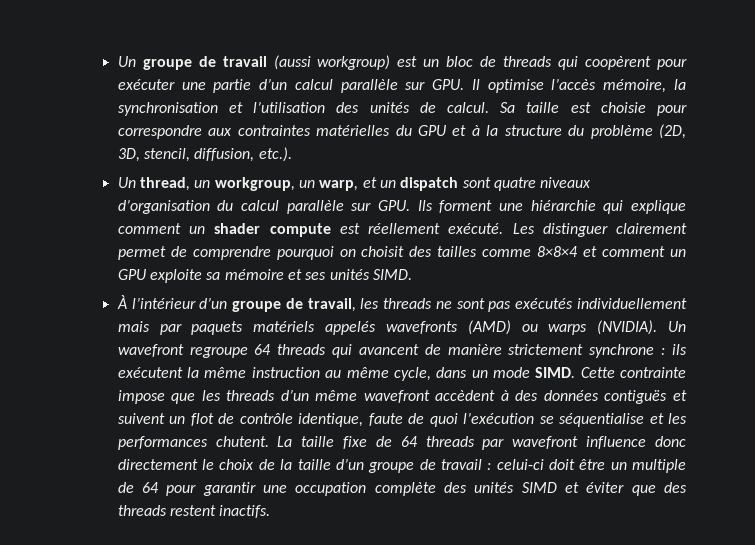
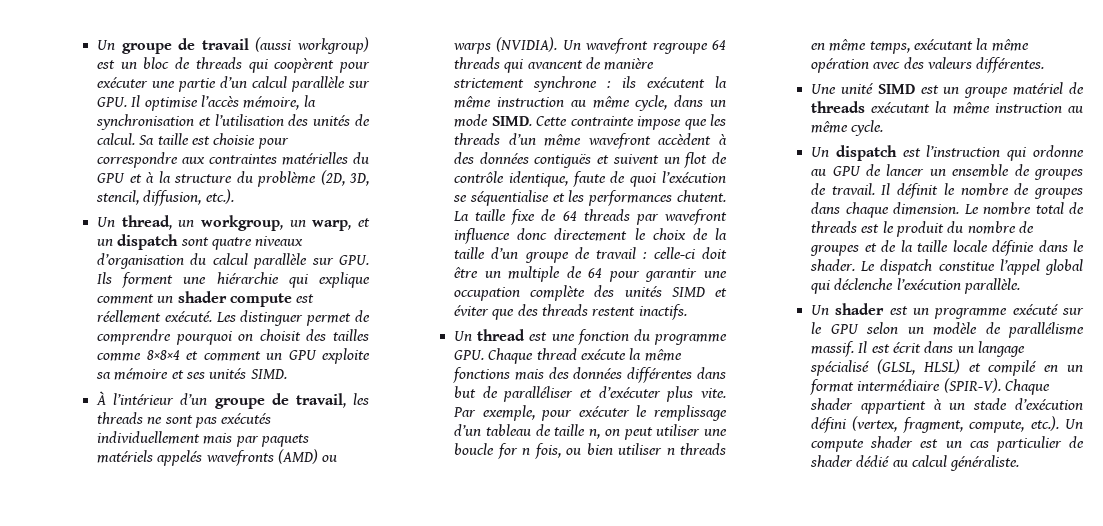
- Les distinguer clairement permet de comprendre pourquoi on choisit des tailles comme 8×8×4 et comment un GPU exploite sa mémoire et ses unités SIMD.
+ Les distinguer permet de comprendre pourquoi on choisit des tailles comme 8×8×4 et comment un GPU exploite sa mémoire et ses unités SIMD.
- La taille fixe de 64 threads par wavefront influence donc directement le choix de la taille d’un groupe de travail : celui‑ci doit être un multiple de 64 pour garantir une occupation complète des unités SIMD et éviter que des threads restent inactifs.
+ La taille fixe de 64 threads par wavefront influence donc directement le choix de la taille d’un groupe de travail : celle‑ci doit être un multiple de 64 pour garantir une occupation complète des unités SIMD et éviter que des threads restent inactifs.
+ Un thread est une fonction du programme GPU. Chaque thread exécute la même fonctions mais des données différentes dans but de paralléliser et d’exécuter plus vite. Par exemple, pour exécuter le remplissage d’un tableau de taille n, on peut utiliser une boucle for n fois, ou bien utiliser n threads en même temps, exécutant la même opération avec des valeurs différentes.
+ Une unité SIMD est un groupe matériel de threads exécutant la même instruction au même cycle.
+ Un dispatch est l’instruction qui ordonne au GPU de lancer un ensemble de groupes de travail. Il définit le nombre de groupes dans chaque dimension. Le nombre total de threads est le produit du nombre de groupes et de la taille locale définie dans le shader. Le dispatch constitue l’appel global qui déclenche l’exécution parallèle.
+ Un shader est un programme exécuté sur le GPU selon un modèle de parallélisme massif. Il est écrit dans un langage spécialisé (GLSL, HLSL) et compilé en un format intermédiaire (SPIR‑V). Chaque shader appartient à un stade d’exécution défini (vertex, fragment, compute, etc.). Un compute shader est un cas particulier de shader dédié au calcul généraliste.

